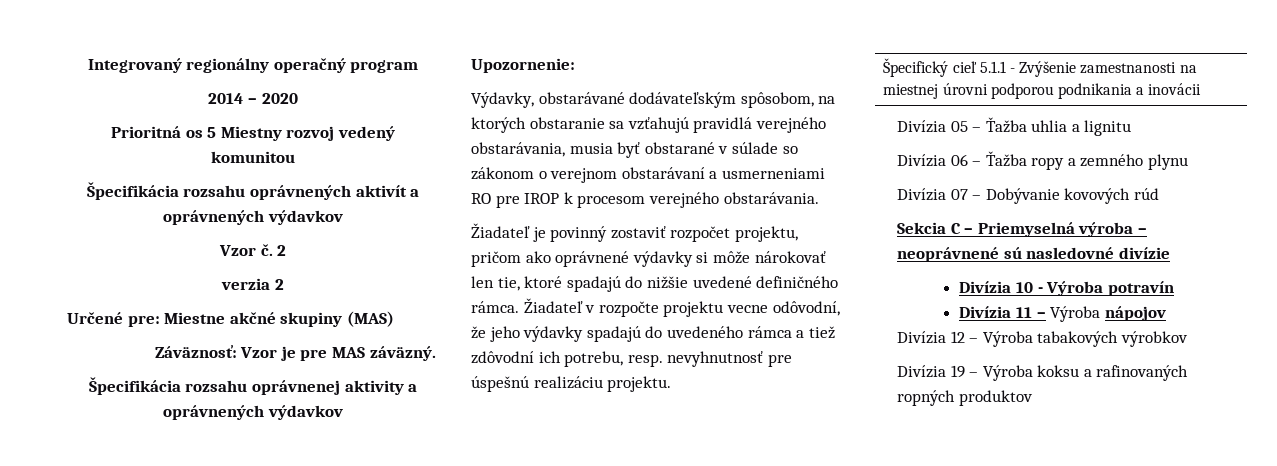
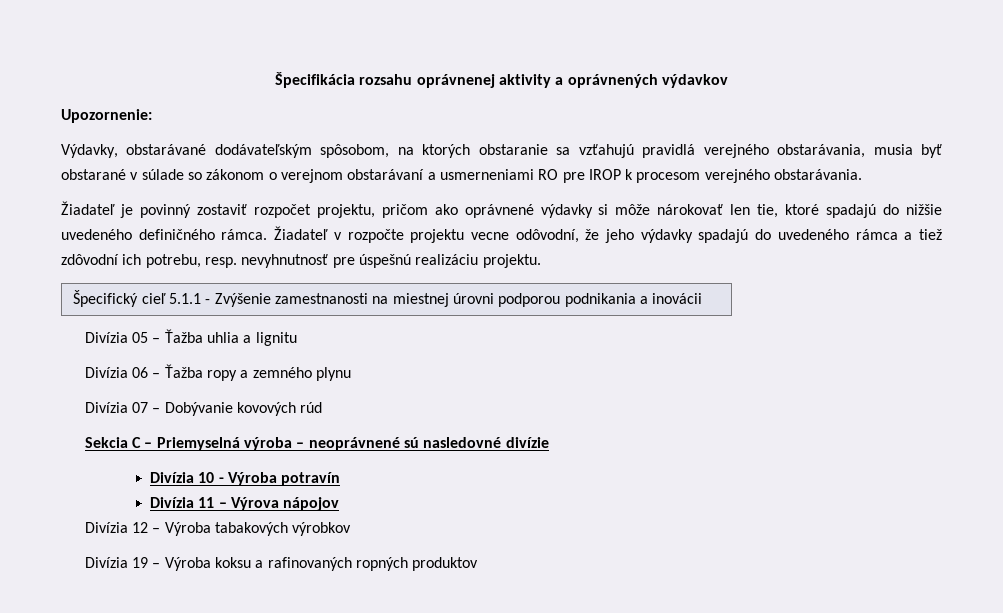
- Integrovaný regionálny operačný program
- 2014 – 2020
- Prioritná os 5 Miestny rozvoj vedený komunitou
- Špecifikácia rozsahu oprávnených aktivít a oprávnených výdavkov
- Vzor č. 2
- verzia 2
- Určené pre: Miestne akčné skupiny (MAS)
- Záväznosť: Vzor je pre MAS záväzný.
- Žiadateľ je povinný zostaviť rozpočet projektu, pričom ako oprávnené výdavky si môže nárokovať len tie, ktoré spadajú do nižšie uvedené definičného rámca.
+ Žiadateľ je povinný zostaviť rozpočet projektu, pričom ako oprávnené výdavky si môže nárokovať len tie, ktoré spadajú do nižšie uvedeného definičného rámca.
- Divízia 11 – Výroba nápojov
+ Divízia 11 – Výrova nápojov

